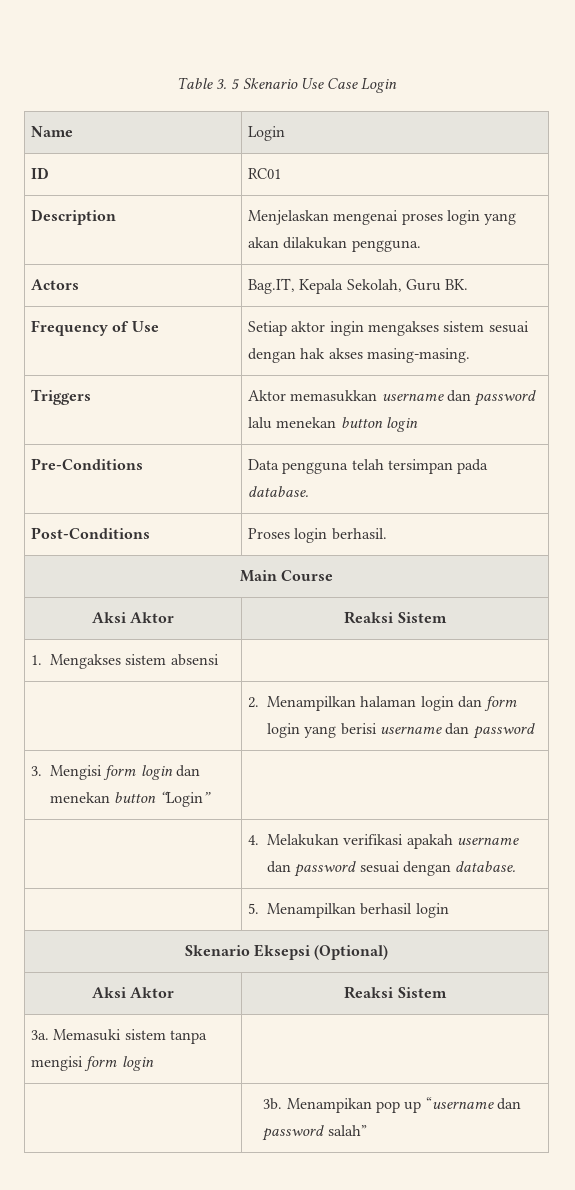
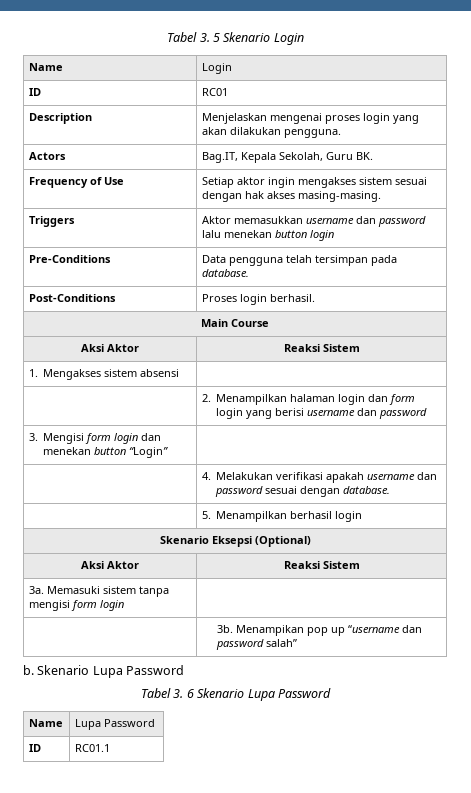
- Table 3. 5 Skenario Use Case Login
+ Tabel 3. 5 Skenario Login
+ b. Skenario Lupa Password
+ Tabel 3. 6 Skenario Lupa Password
+ Name | Lupa Password
+ ID | RC01.1

